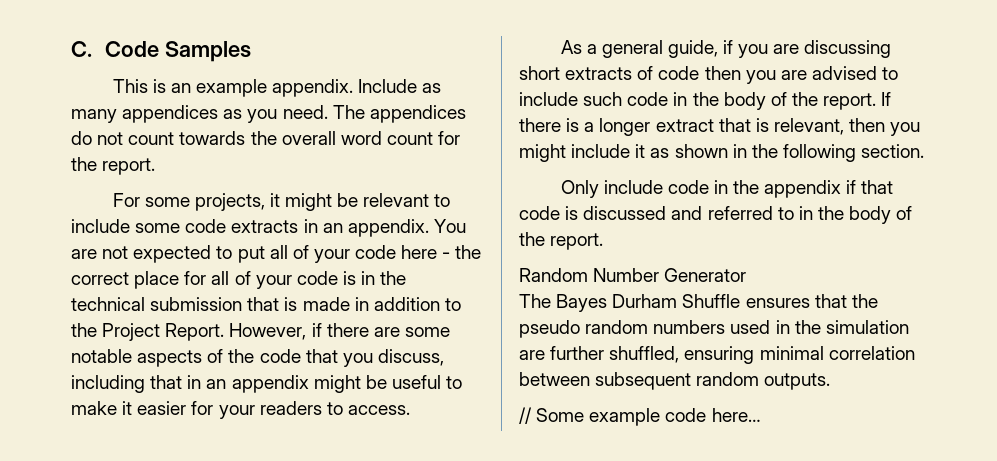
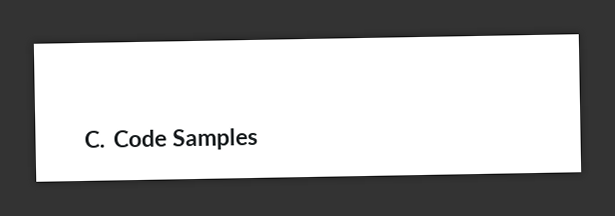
- This is an example appendix. Include as many appendices as you need. The appendices do not count towards the overall word count for the report.
- For some projects, it might be relevant to include some code extracts in an appendix. You are not expected to put all of your code here - the correct place for all of your code is in the technical submission that is made in addition to the Project Report. However, if there are some notable aspects of the code that you discuss, including that in an appendix might be useful to make it easier for your readers to access.
- As a general guide, if you are discussing short extracts of code then you are advised to include such code in the body of the report. If there is a longer extract that is relevant, then you might include it as shown in the following section.
- Only include code in the appendix if that code is discussed and referred to in the body of the report.
- Random Number Generator
- The Bayes Durham Shuffle ensures that the pseudo random numbers used in the simulation are further shuffled, ensuring minimal correlation between subsequent random outputs.
- // Some example code here…

